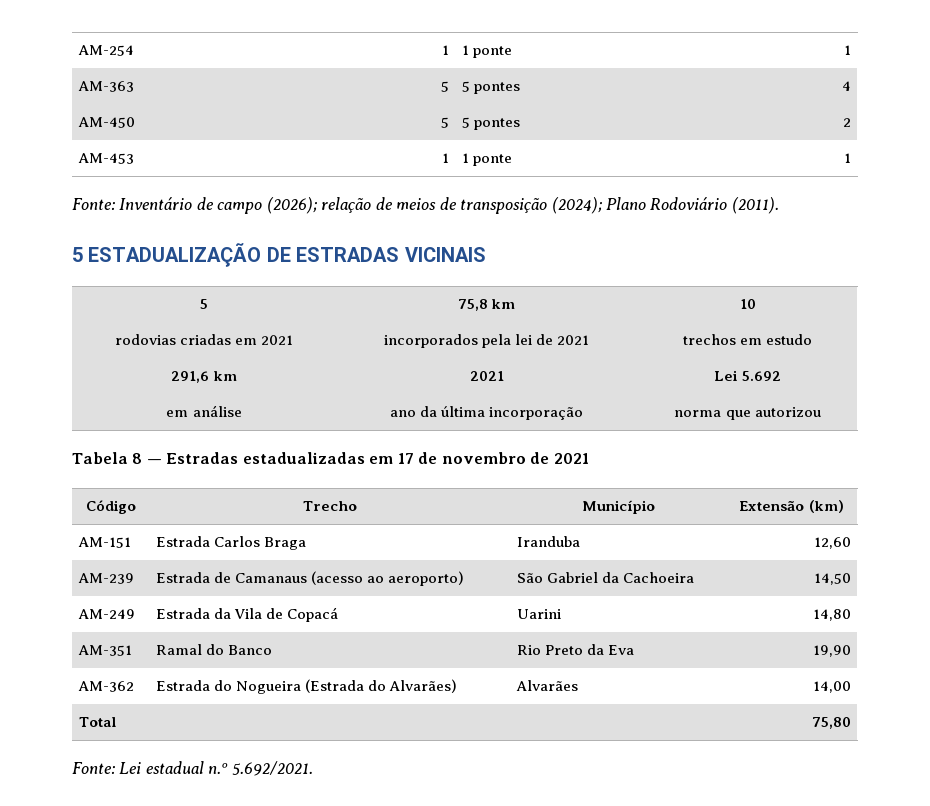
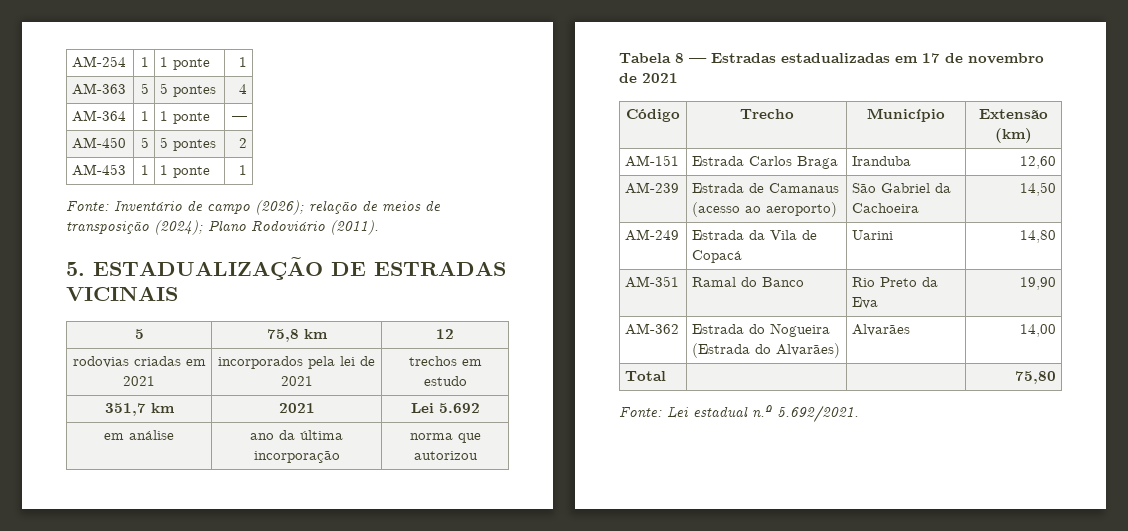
+ AM-364 | 1 | 1 ponte | —
- 5 ESTADUALIZAÇÃO DE ESTRADAS VICINAIS
+ 5. ESTADUALIZAÇÃO DE ESTRADAS VICINAIS
- 5 | 75,8 km | 10
+ 5 | 75,8 km | 12
- 291,6 km | 2021 | Lei 5.692
+ 351,7 km | 2021 | Lei 5.692

